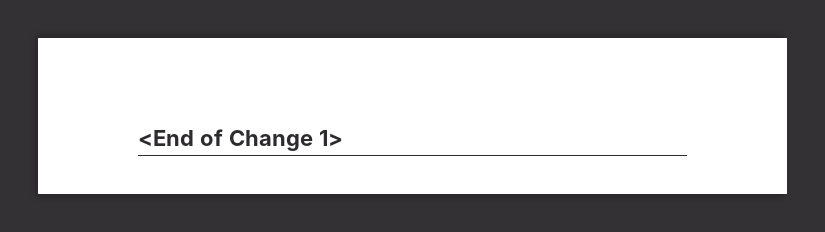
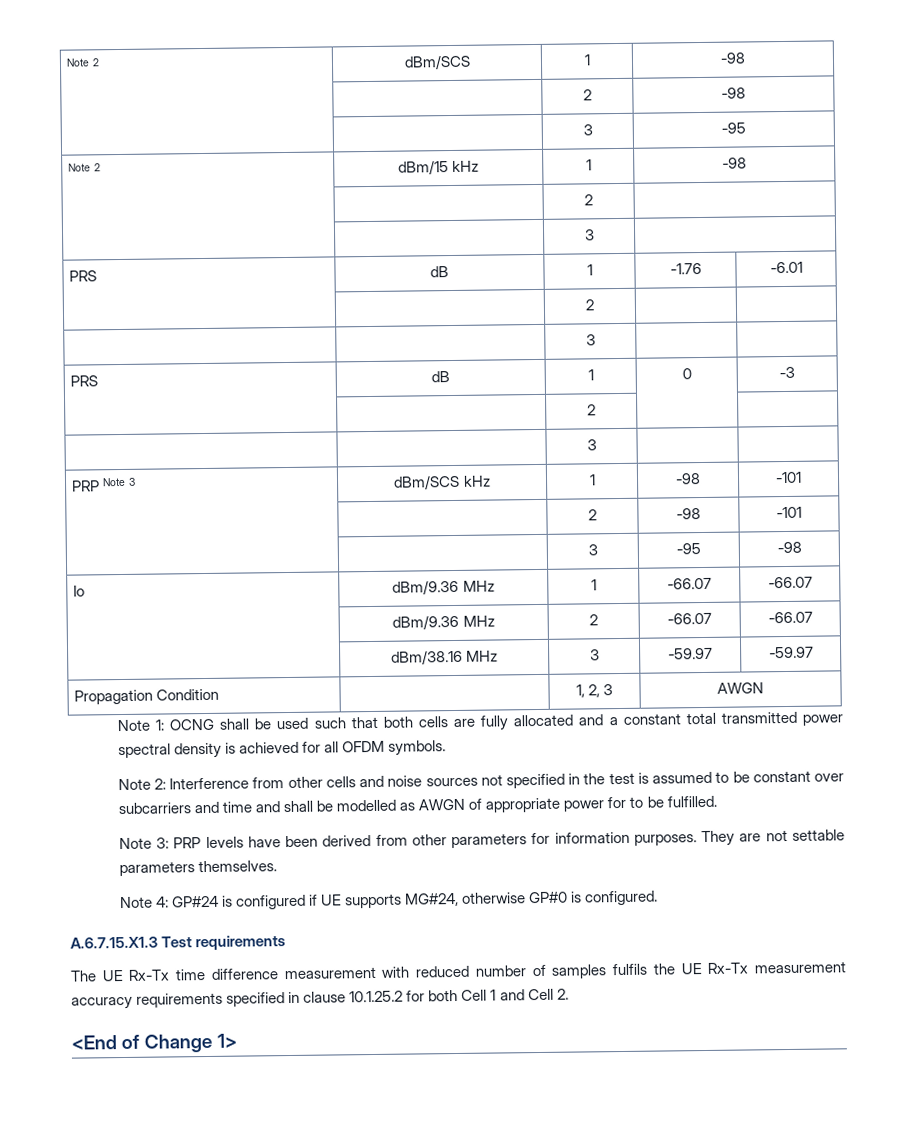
+ Note 2 | dBm/SCS | 1 | -98
+ | | 2 | -98
+ | | 3 | -95
+ Note 2 | dBm/15 kHz | 1 | -98
+ | | 2 |
+ | | 3 |
+ PRS | dB | 1 | -1.76 | -6.01
+ | | 2 | |
+ | | 3 | |
+ PRS | dB | 1 | 0 | -3
+ | | 2 | |
+ | | 3 | |
+ PRP Note 3 | dBm/SCS kHz | 1 | -98 | -101
+ | | 2 | -98 | -101
+ | | 3 | -95 | -98
+ Io | dBm/9.36 MHz | 1 | -66.07 | -66.07
+ | dBm/9.36 MHz | 2 | -66.07 | -66.07
+ | dBm/38.16 MHz | 3 | -59.97 | -59.97
+ Propagation Condition | | 1, 2, 3 | AWGN
+ Note 1: OCNG shall be used such that both cells are fully allocated and a constant total transmitted power spectral density is achieved for all OFDM symbols.
+ Note 2: Interference from other cells and noise sources not specified in the test is assumed to be constant over subcarriers and time and shall be modelled as AWGN of appropriate power for to be fulfilled.
+ Note 3: PRP levels have been derived from other parameters for information purposes. They are not settable parameters themselves.
+ Note 4: GP#24 is configured if UE supports MG#24, otherwise GP#0 is configured.
+ A.6.7.15.X1.3 Test requirements
+ The UE Rx-Tx time difference measurement with reduced number of samples fulfils the UE Rx-Tx measurement accuracy requirements specified in clause 10.1.25.2 for both Cell 1 and Cell 2.

